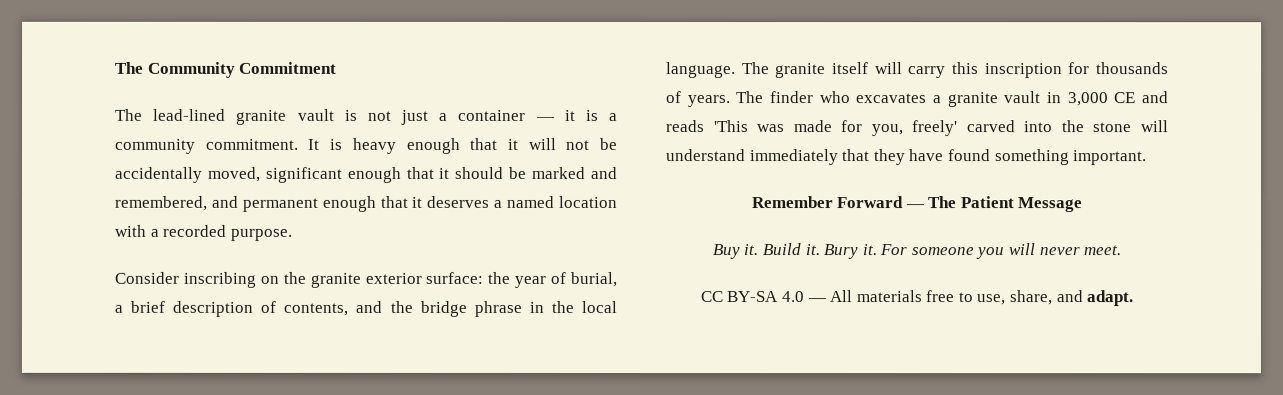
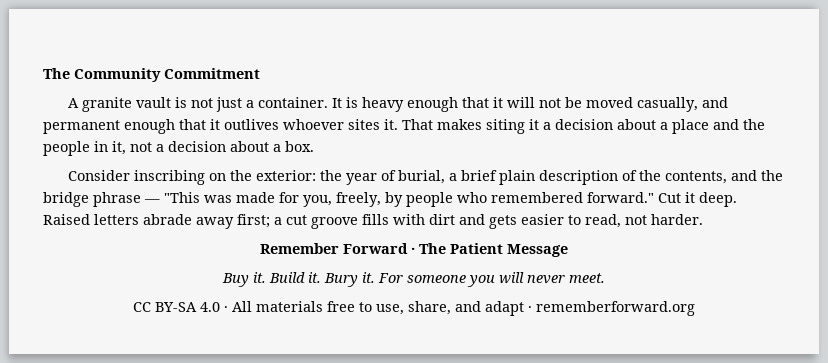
- The lead-lined granite vault is not just a container — it is a community commitment.
+ A granite vault is not just a container.
- It is heavy enough that it will not be accidentally moved, significant enough that it should be marked and remembered, and permanent enough that it deserves a named location with a recorded purpose.
+ It is heavy enough that it will not be moved casually, and permanent enough that it outlives whoever sites it. That makes siting it a decision about a place and the people in it, not a decision about a box.
- Consider inscribing on the granite exterior surface: the year of burial, a brief description of contents, and the bridge phrase in the local language. The granite itself will carry this inscription for thousands of years. The finder who excavates a granite vault in 3,000 CE and reads 'This was made for you, freely' carved into the stone will understand immediately that they have found something important.
+ Consider inscribing on the exterior: the year of burial, a brief plain description of the contents, and the bridge phrase — "This was made for you, freely, by people who remembered forward." Cut it deep. Raised letters abrade away first; a cut groove fills with dirt and gets easier to read, not harder.
- Remember Forward — The Patient Message
+ Remember Forward · The Patient Message
- CC BY-SA 4.0 — All materials free to use, share, and adapt.
+ CC BY-SA 4.0 · All materials free to use, share, and adapt · rememberforward.org

